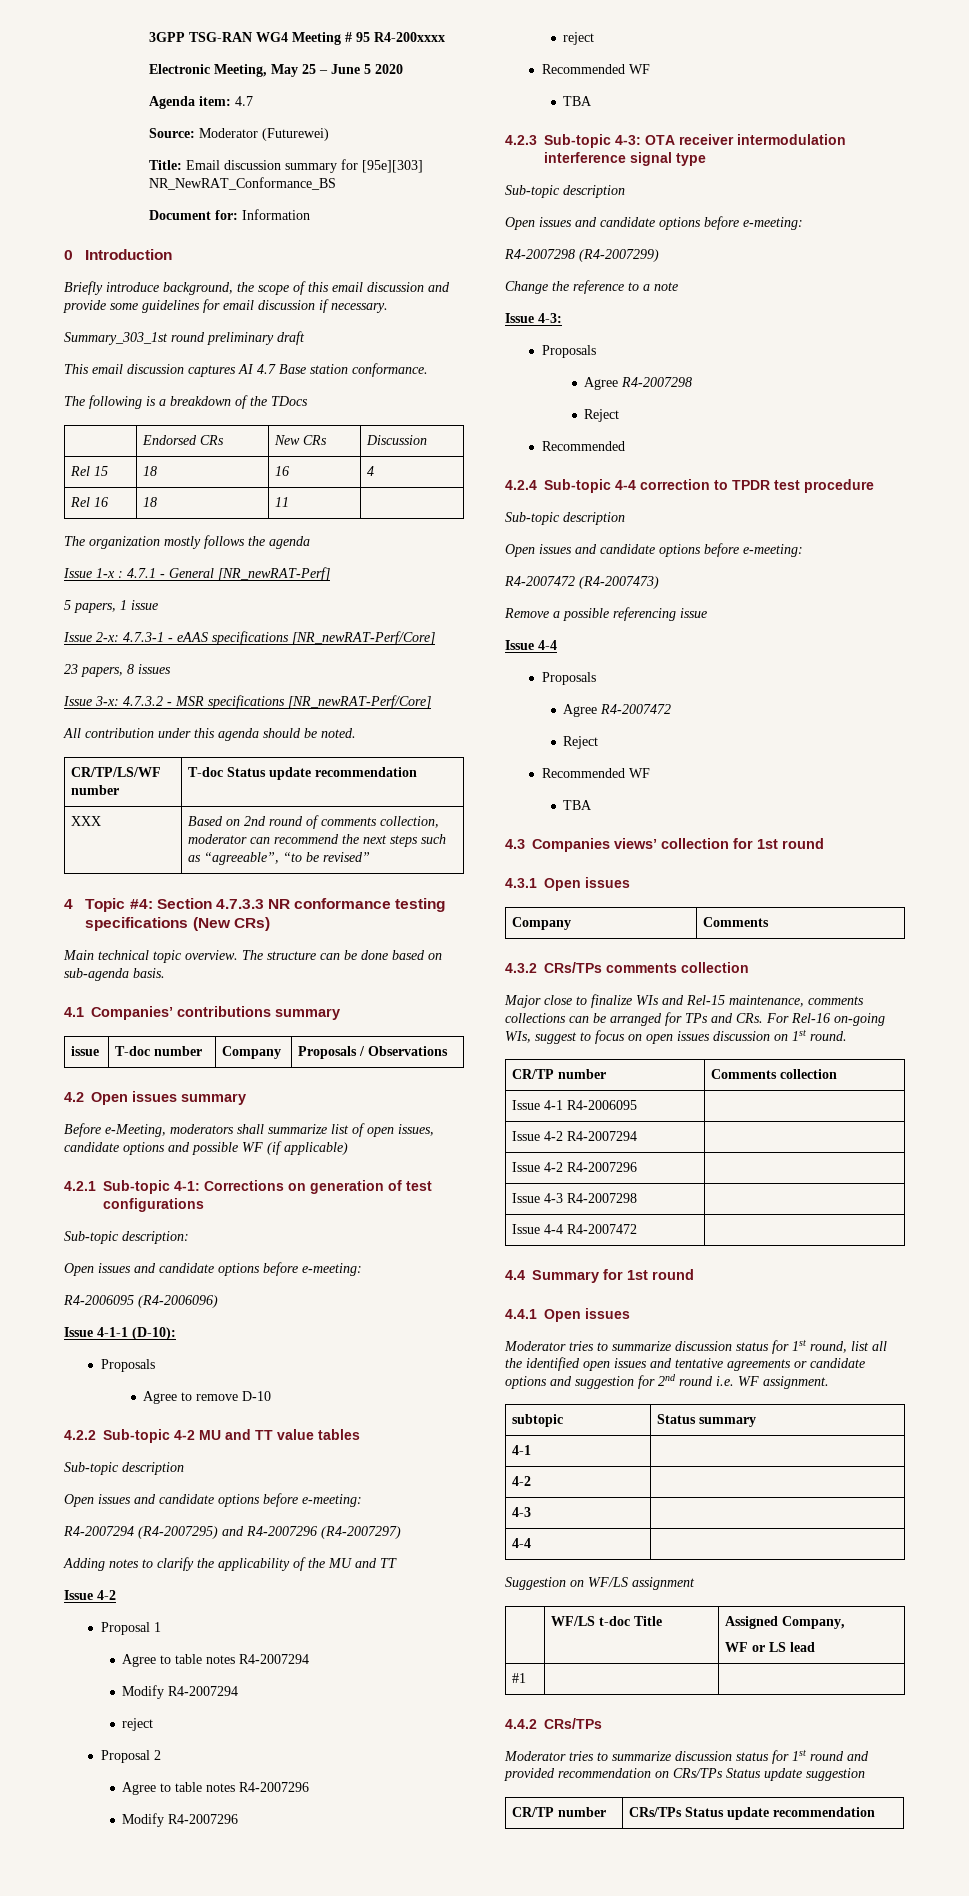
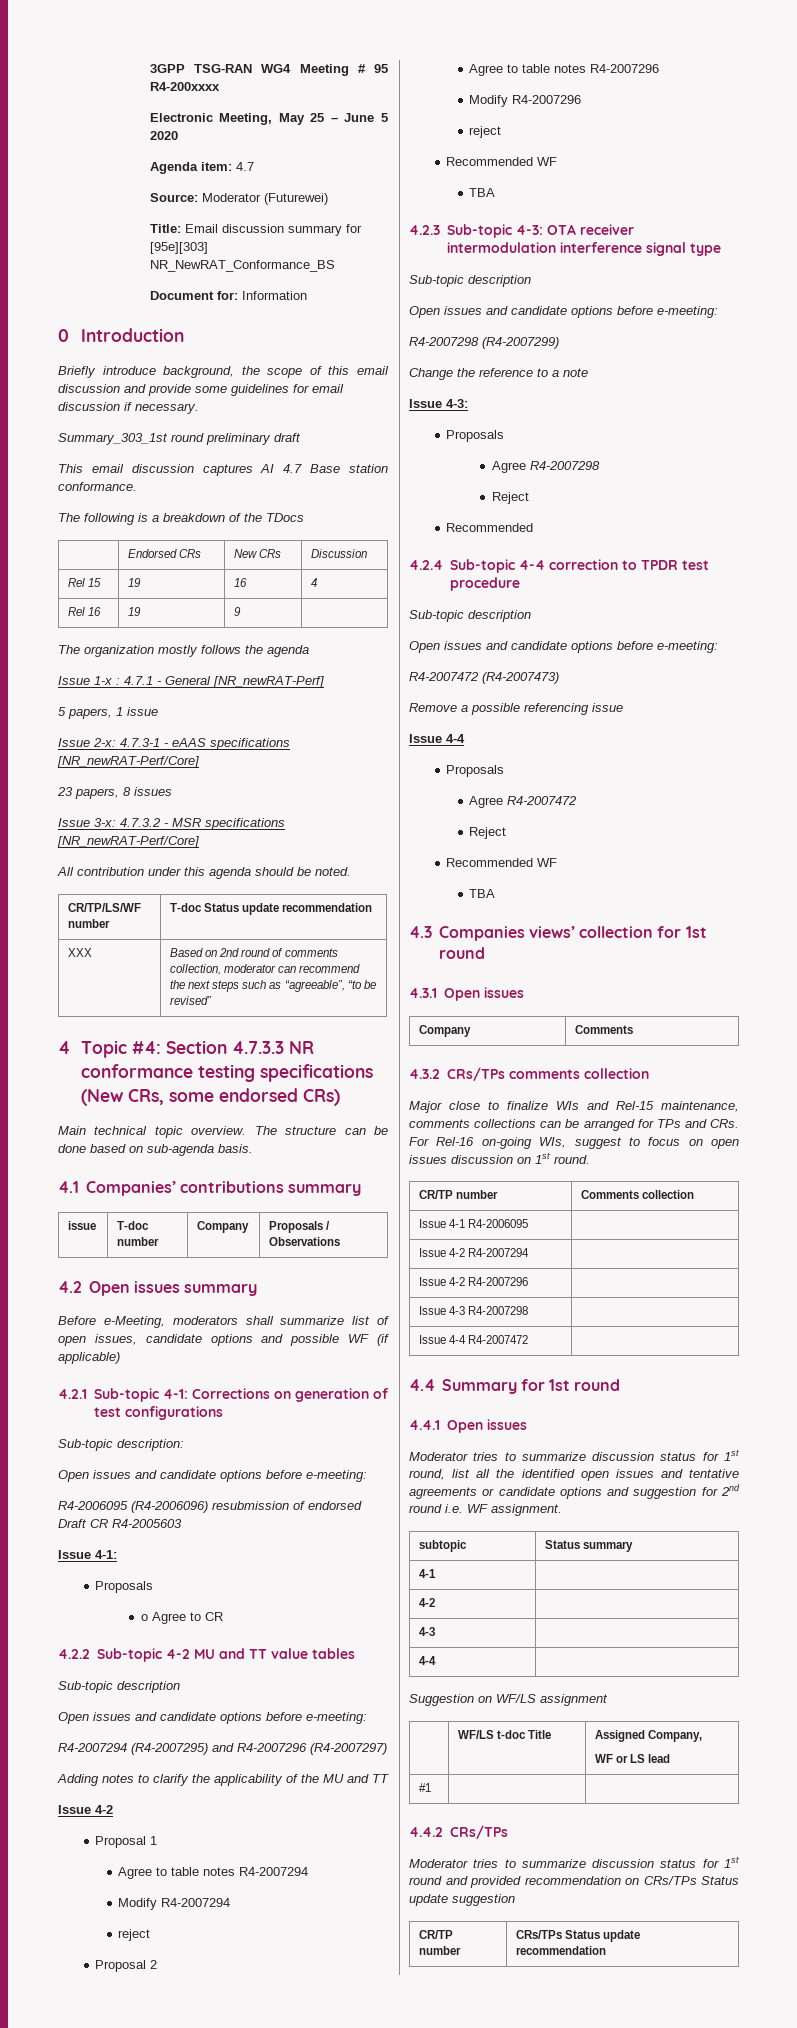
- Rel 15 | 18 | 16 | 4
+ Rel 15 | 19 | 16 | 4
- Rel 16 | 18 | 11 |
+ Rel 16 | 19 | 9 |
- 4 Topic #4: Section 4.7.3.3 NR conformance testing specifications (New CRs)
+ 4 Topic #4: Section 4.7.3.3 NR conformance testing specifications (New CRs, some endorsed CRs)
- R4-2006095 (R4-2006096)
- Issue 4-1-1 (D-10):
+ R4-2006095 (R4-2006096) resubmission of endorsed Draft CR R4-2005603
+ Issue 4-1:
  Proposals
- Agree to remove D-10
+ o Agree to CR

